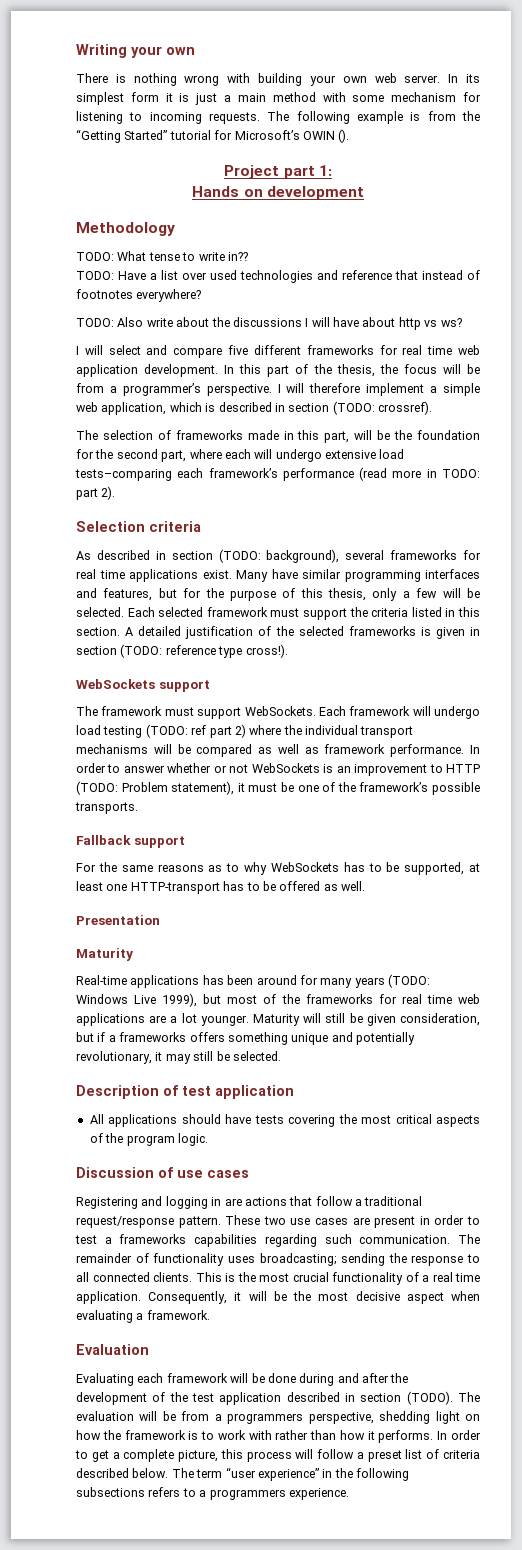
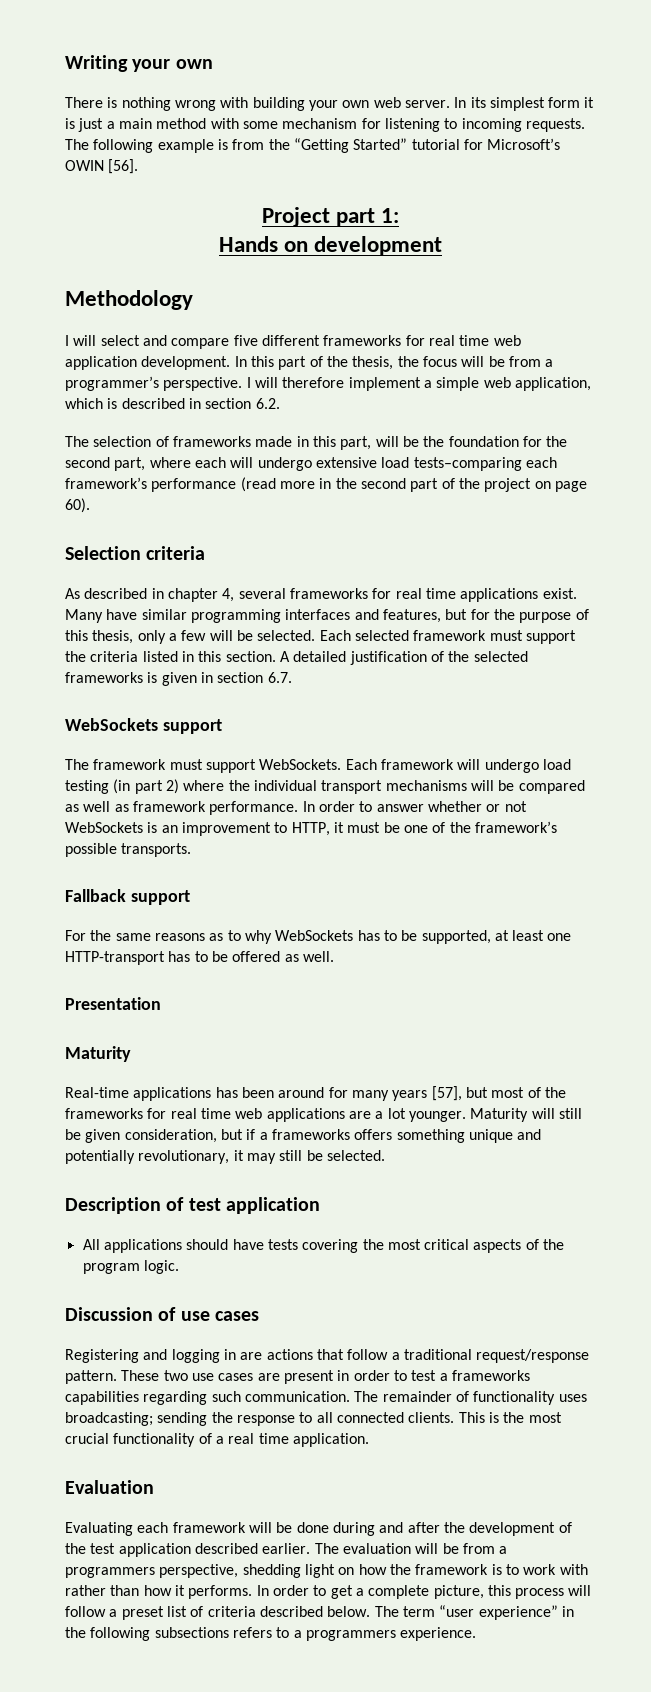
- The following example is from the “Getting Started” tutorial for Microsoft’s OWIN ().
+ The following example is from the “Getting Started” tutorial for Microsoft’s OWIN [56].
- TODO: What tense to write in??
- TODO: Have a list over used technologies and reference that instead of footnotes everywhere?
- TODO: Also write about the discussions I will have about http vs ws?
- I will therefore implement a simple web application, which is described in section (TODO: crossref).
+ I will therefore implement a simple web application, which is described in section 6.2.
- The selection of frameworks made in this part, will be the foundation for the second part, where each will undergo extensive load tests–comparing each framework’s performance (read more in TODO: part 2).
+ The selection of frameworks made in this part, will be the foundation for the second part, where each will undergo extensive load tests–comparing each framework’s performance (read more in the second part of the project on page 60).
- As described in section (TODO: background), several frameworks for real time applications exist.
+ As described in chapter 4, several frameworks for real time applications exist.
- A detailed justification of the selected frameworks is given in section (TODO: reference type cross!).
+ A detailed justification of the selected frameworks is given in section 6.7.
- Each framework will undergo load testing (TODO: ref part 2) where the individual transport mechanisms will be compared as well as framework performance.
+ Each framework will undergo load testing (in part 2) where the individual transport mechanisms will be compared as well as framework performance.
- In order to answer whether or not WebSockets is an improvement to HTTP (TODO: Problem statement), it must be one of the framework’s possible transports.
+ In order to answer whether or not WebSockets is an improvement to HTTP, it must be one of the framework’s possible transports.
- Real-time applications has been around for many years (TODO: Windows Live 1999), but most of the frameworks for real time web applications are a lot younger.
+ Real-time applications has been around for many years [57], but most of the frameworks for real time web applications are a lot younger.
- Consequently, it will be the most decisive aspect when evaluating a framework.
- Evaluating each framework will be done during and after the development of the test application described in section (TODO).
+ Evaluating each framework will be done during and after the development of the test application described earlier.

